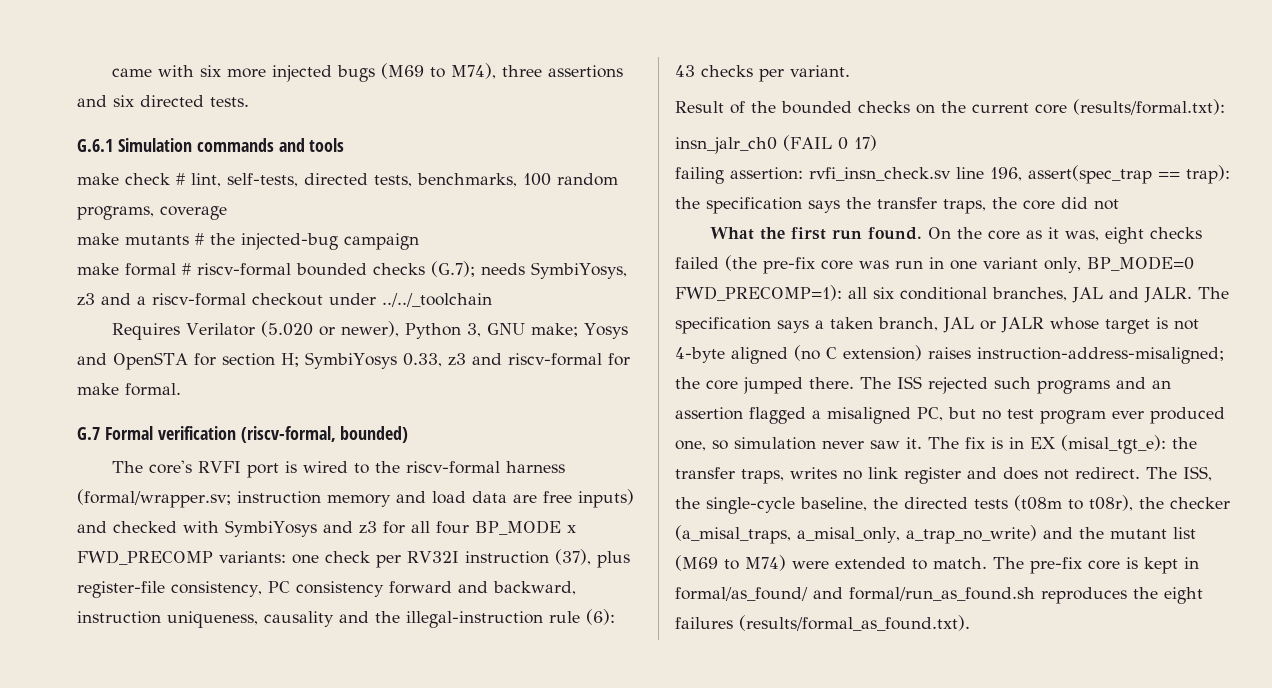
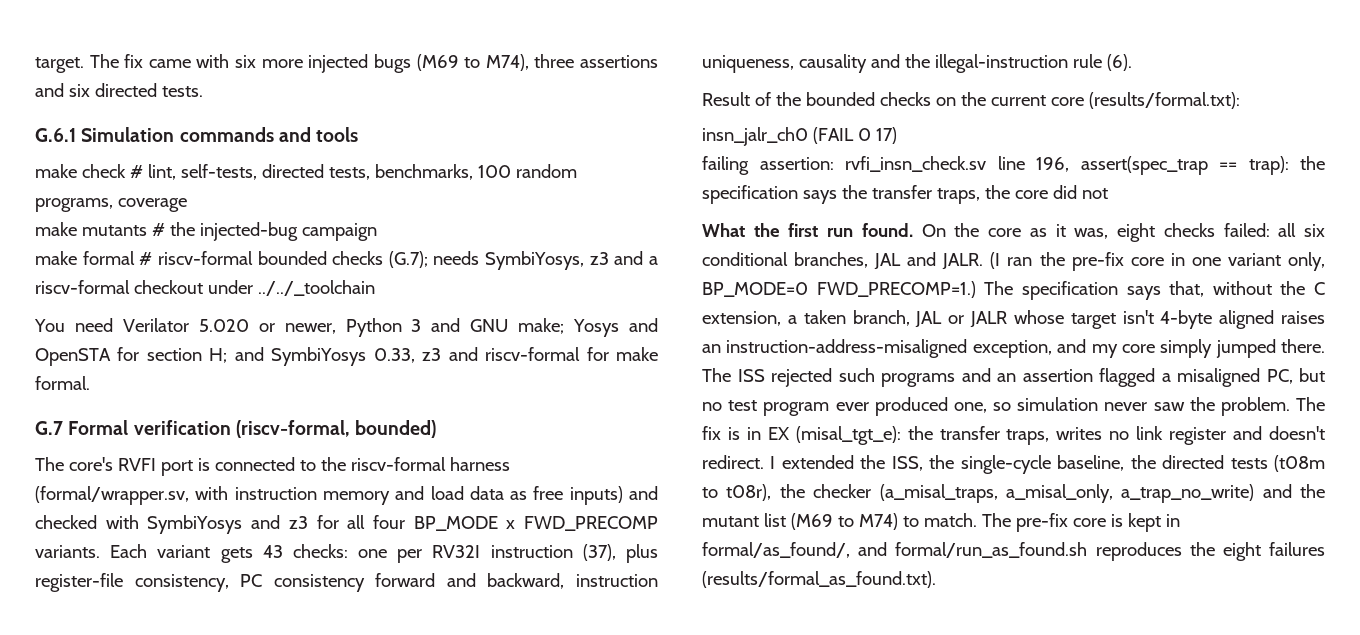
- came with six more injected bugs (M69 to M74), three assertions and six directed tests.
+ target. The fix came with six more injected bugs (M69 to M74), three assertions and six directed tests.
- Requires Verilator (5.020 or newer), Python 3, GNU make; Yosys and OpenSTA for section H; SymbiYosys 0.33, z3 and riscv-formal for make formal.
+ You need Verilator 5.020 or newer, Python 3 and GNU make; Yosys and OpenSTA for section H; and SymbiYosys 0.33, z3 and riscv-formal for make formal.
- The core's RVFI port is wired to the riscv-formal harness (formal/wrapper.sv; instruction memory and load data are free inputs) and checked with SymbiYosys and z3 for all four BP_MODE x FWD_PRECOMP variants: one check per RV32I instruction (37), plus register-file consistency, PC consistency forward and backward, instruction uniqueness, causality and the illegal-instruction rule (6): 43 checks per variant.
+ The core's RVFI port is connected to the riscv-formal harness (formal/wrapper.sv, with instruction memory and load data as free inputs) and checked with SymbiYosys and z3 for all four BP_MODE x FWD_PRECOMP variants. Each variant gets 43 checks: one per RV32I instruction (37), plus register-file consistency, PC consistency forward and backward, instruction uniqueness, causality and the illegal-instruction rule (6).
- On the core as it was, eight checks failed (the pre-fix core was run in one variant only, BP_MODE=0 FWD_PRECOMP=1): all six conditional branches, JAL and JALR.
+ On the core as it was, eight checks failed: all six conditional branches, JAL and JALR.
- The specification says a taken branch, JAL or JALR whose target is not 4-byte aligned (no C extension) raises instruction-address-misaligned; the core jumped there.
+ (I ran the pre-fix core in one variant only, BP_MODE=0 FWD_PRECOMP=1.) The specification says that, without the C extension, a taken branch, JAL or JALR whose target isn't 4-byte aligned raises an instruction-address-misaligned exception, and my core simply jumped there.
- The ISS rejected such programs and an assertion flagged a misaligned PC, but no test program ever produced one, so simulation never saw it.
+ The ISS rejected such programs and an assertion flagged a misaligned PC, but no test program ever produced one, so simulation never saw the problem.
- The fix is in EX (misal_tgt_e): the transfer traps, writes no link register and does not redirect. The ISS, the single-cycle baseline, the directed tests (t08m to t08r), the checker (a_misal_traps, a_misal_only, a_trap_no_write) and the mutant list (M69 to M74) were extended to match.
+ The fix is in EX (misal_tgt_e): the transfer traps, writes no link register and doesn't redirect. I extended the ISS, the single-cycle baseline, the directed tests (t08m to t08r), the checker (a_misal_traps, a_misal_only, a_trap_no_write) and the mutant list (M69 to M74) to match.
- The pre-fix core is kept in formal/as_found/ and formal/run_as_found.sh reproduces the eight failures (results/formal_as_found.txt).
+ The pre-fix core is kept in formal/as_found/, and formal/run_as_found.sh reproduces the eight failures (results/formal_as_found.txt).

